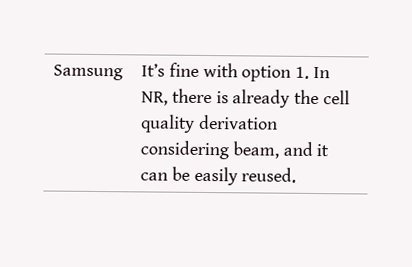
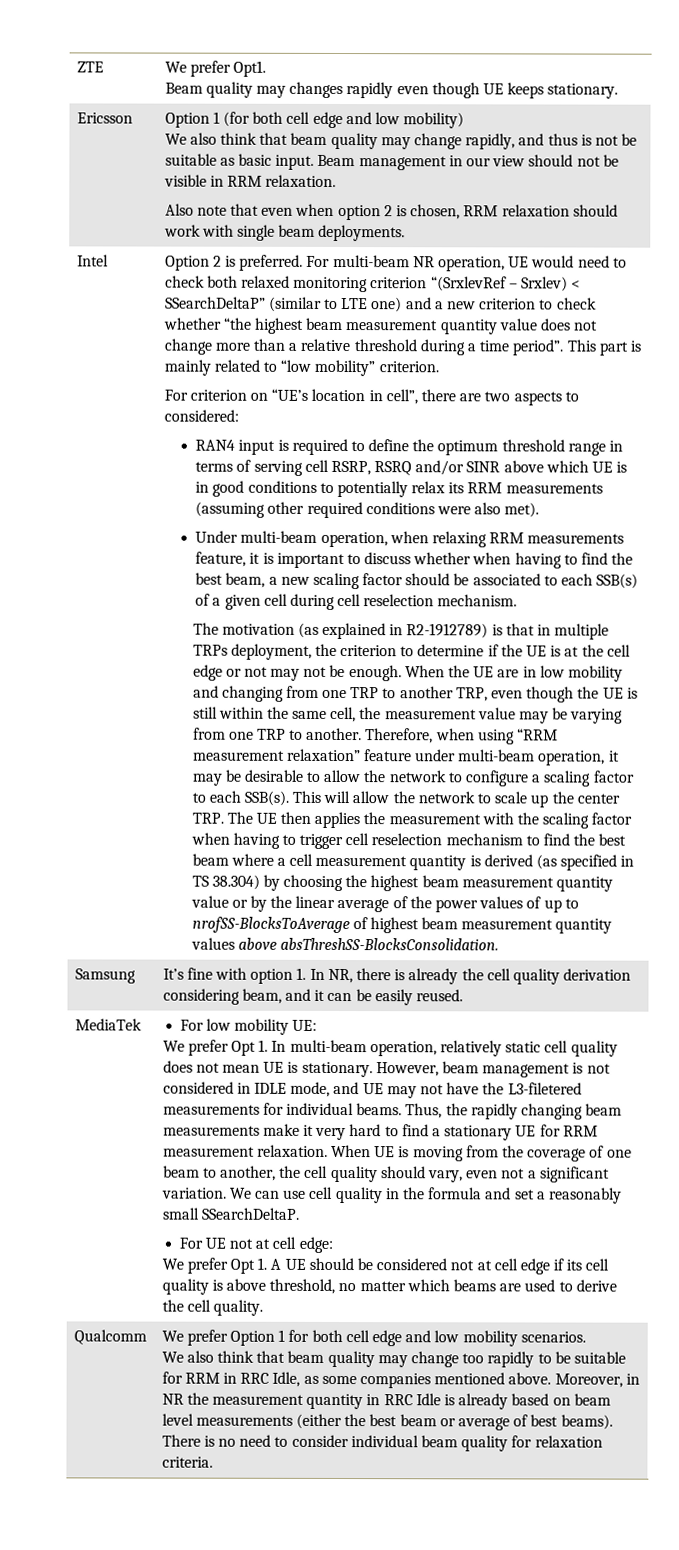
+ ZTE | We prefer Opt1.
+ Beam quality may changes rapidly even though UE keeps stationary.
+ Ericsson | Option 1 (for both cell edge and low mobility)
+ We also think that beam quality may change rapidly, and thus is not be suitable as basic input. Beam management in our view should not be visible in RRM relaxation.
+ Also note that even when option 2 is chosen, RRM relaxation should work with single beam deployments.
+ Intel | Option 2 is preferred. For multi-beam NR operation, UE would need to check both relaxed monitoring criterion “(SrxlevRef – Srxlev) < SSearchDeltaP” (similar to LTE one) and a new criterion to check whether “the highest beam measurement quantity value does not change more than a relative threshold during a time period”. This part is mainly related to “low mobility” criterion.
+ For criterion on “UE’s location in cell”, there are two aspects to considered:
+ RAN4 input is required to define the optimum threshold range in terms of serving cell RSRP, RSRQ and/or SINR above which UE is in good conditions to potentially relax its RRM measurements (assuming other required conditions were also met).
+ Under multi-beam operation, when relaxing RRM measurements feature, it is important to discuss whether when having to find the best beam, a new scaling factor should be associated to each SSB(s) of a given cell during cell reselection mechanism.
+ The motivation (as explained in R2-1912789) is that in multiple TRPs deployment, the criterion to determine if the UE is at the cell edge or not may not be enough. When the UE are in low mobility and changing from one TRP to another TRP, even though the UE is still within the same cell, the measurement value may be varying from one TRP to another. Therefore, when using “RRM measurement relaxation” feature under multi-beam operation, it may be desirable to allow the network to configure a scaling factor to each SSB(s). This will allow the network to scale up the center TRP. The UE then applies the measurement with the scaling factor when having to trigger cell reselection mechanism to find the best beam where a cell measurement quantity is derived (as specified in TS 38.304) by choosing the highest beam measurement quantity value or by the linear average of the power values of up to nrofSS-BlocksToAverage of highest beam measurement quantity values above absThreshSS-BlocksConsolidation.
+ MediaTek | For low mobility UE:
+ We prefer Opt 1. In multi-beam operation, relatively static cell quality does not mean UE is stationary. However, beam management is not considered in IDLE mode, and UE may not have the L3-filetered measurements for individual beams. Thus, the rapidly changing beam measurements make it very hard to find a stationary UE for RRM measurement relaxation. When UE is moving from the coverage of one beam to another, the cell quality should vary, even not a significant variation. We can use cell quality in the formula and set a reasonably small SSearchDeltaP.
+ For UE not at cell edge:
+ We prefer Opt 1. A UE should be considered not at cell edge if its cell quality is above threshold, no matter which beams are used to derive the cell quality.
+ Qualcomm | We prefer Option 1 for both cell edge and low mobility scenarios.
+ We also think that beam quality may change too rapidly to be suitable for RRM in RRC Idle, as some companies mentioned above. Moreover, in NR the measurement quantity in RRC Idle is already based on beam level measurements (either the best beam or average of best beams). There is no need to consider individual beam quality for relaxation criteria.

